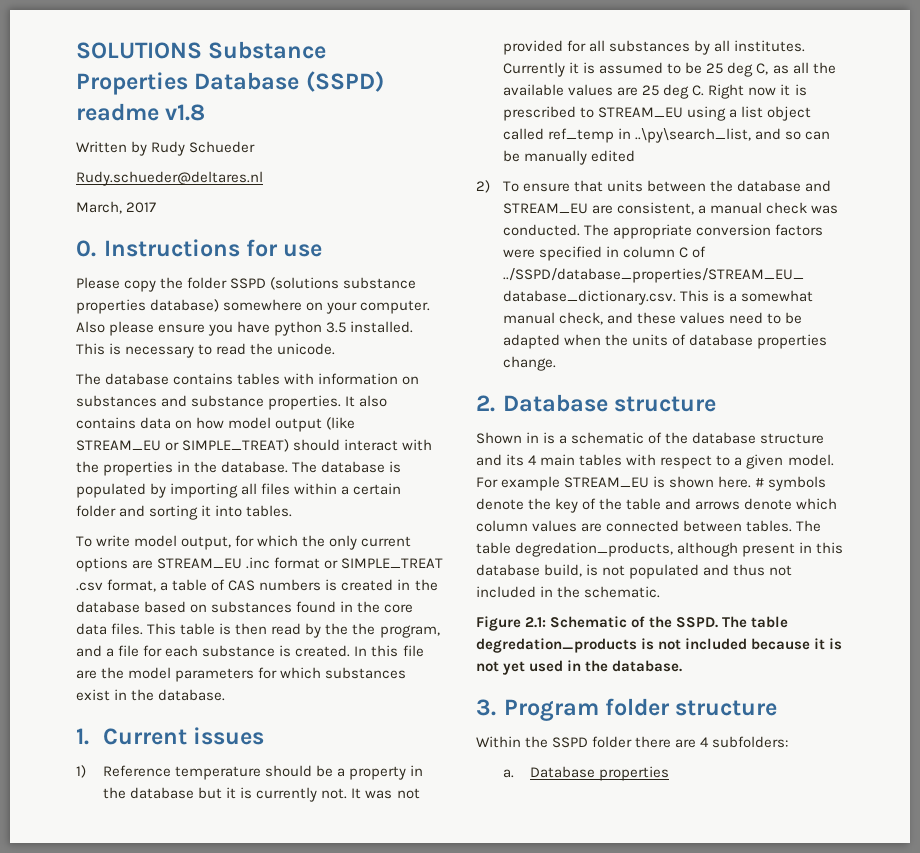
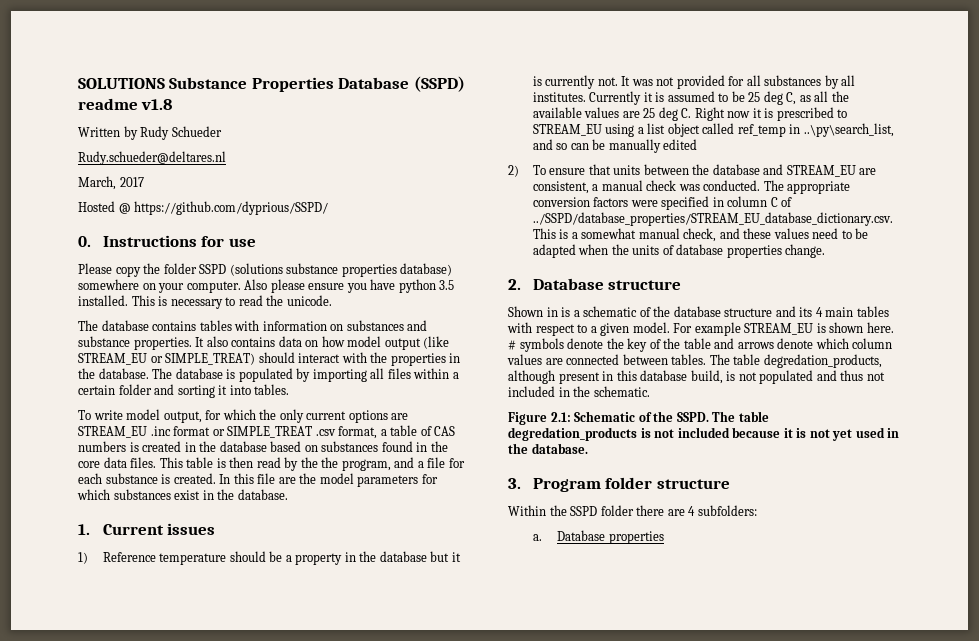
+ Hosted @ https://github.com/dyprious/SSPD/

